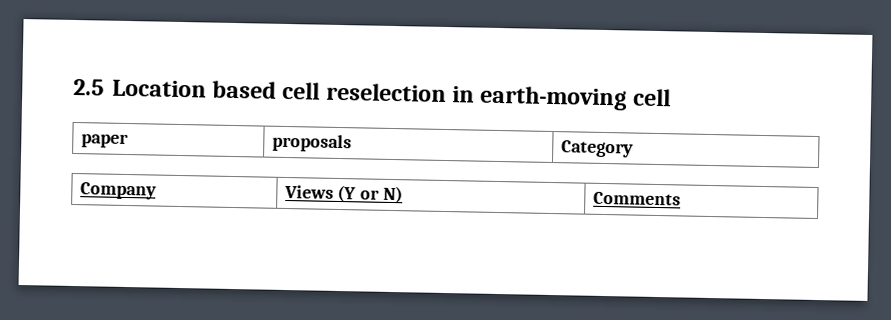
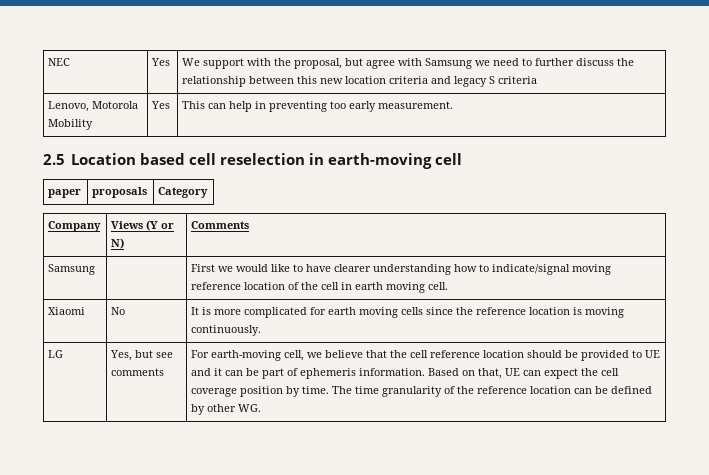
+ NEC | Yes | We support with the proposal, but agree with Samsung we need to further discuss the relationship between this new location criteria and legacy S criteria
+ Lenovo, Motorola Mobility | Yes | This can help in preventing too early measurement.
+ Samsung | | First we would like to have clearer understanding how to indicate/signal moving reference location of the cell in earth moving cell.
+ Xiaomi | No | It is more complicated for earth moving cells since the reference location is moving continuously.
+ LG | Yes, but see comments | For earth-moving cell, we believe that the cell reference location should be provided to UE and it can be part of ephemeris information. Based on that, UE can expect the cell coverage position by time. The time granularity of the reference location can be defined by other WG.

